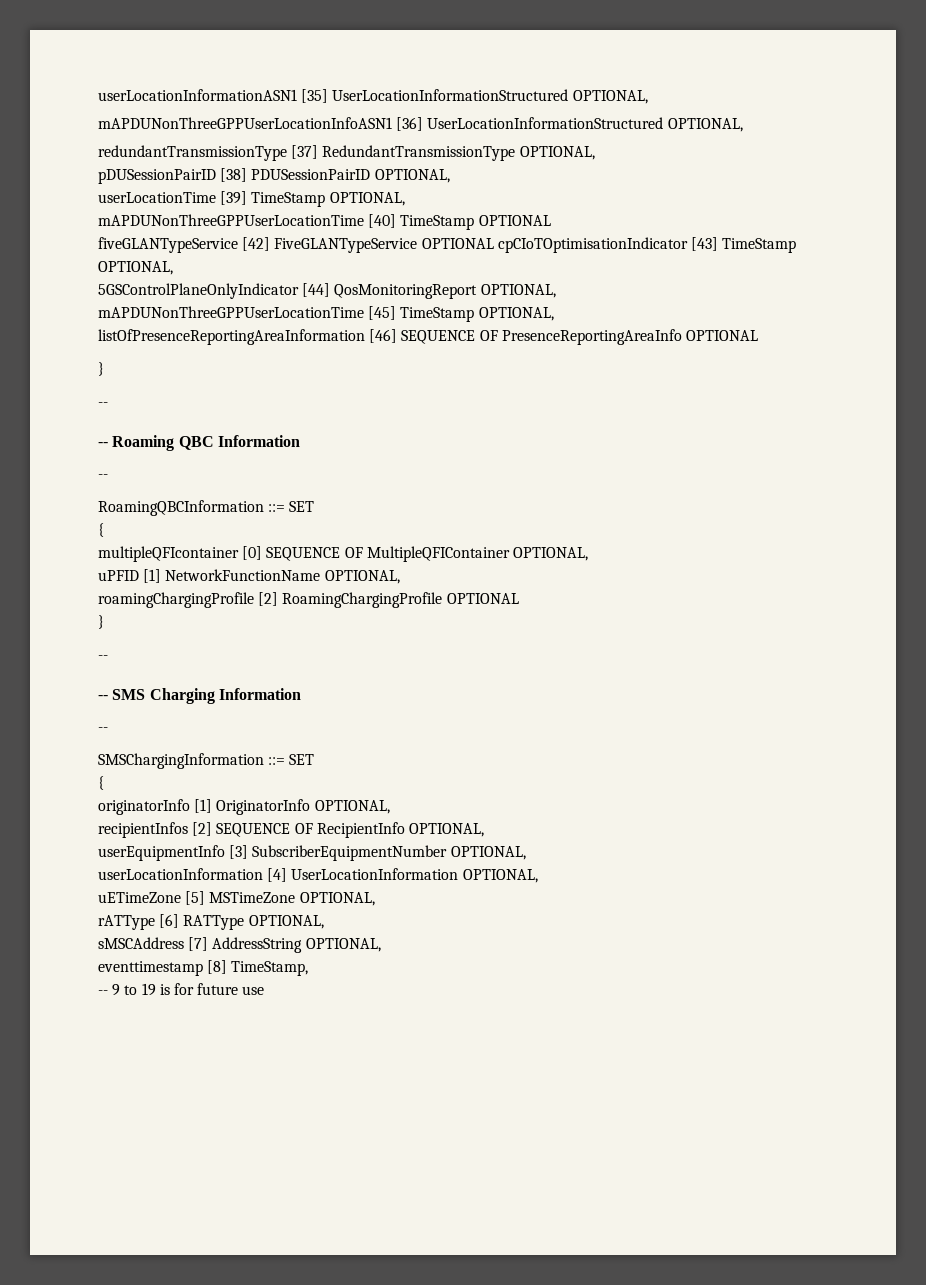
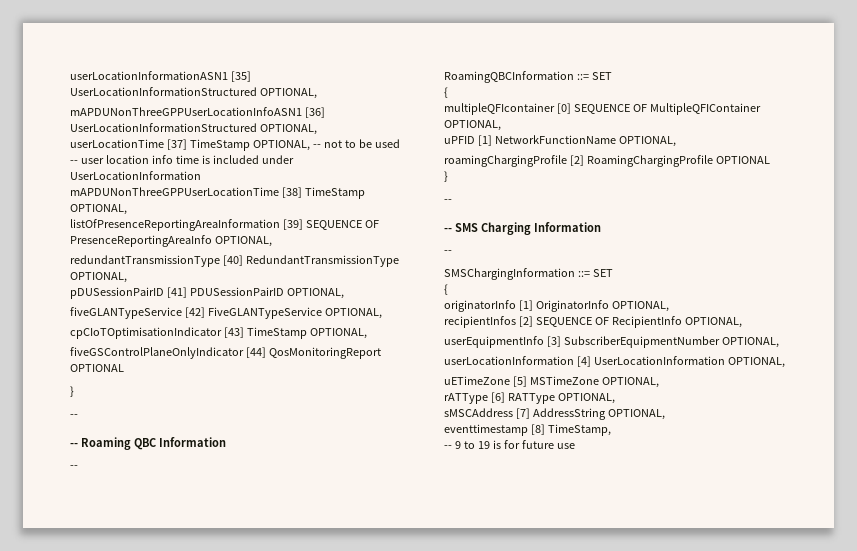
+ userLocationTime [37] TimeStamp OPTIONAL, -- not to be used
+ -- user location info time is included under UserLocationInformation
+ mAPDUNonThreeGPPUserLocationTime [38] TimeStamp OPTIONAL,
+ listOfPresenceReportingAreaInformation [39] SEQUENCE OF PresenceReportingAreaInfo OPTIONAL,
- redundantTransmissionType [37] RedundantTransmissionType OPTIONAL,
+ redundantTransmissionType [40] RedundantTransmissionType OPTIONAL,
- pDUSessionPairID [38] PDUSessionPairID OPTIONAL,
+ pDUSessionPairID [41] PDUSessionPairID OPTIONAL,
- userLocationTime [39] TimeStamp OPTIONAL,
- mAPDUNonThreeGPPUserLocationTime [40] TimeStamp OPTIONAL
- fiveGLANTypeService [42] FiveGLANTypeService OPTIONAL cpCIoTOptimisationIndicator [43] TimeStamp OPTIONAL,
+ fiveGLANTypeService [42] FiveGLANTypeService OPTIONAL,
+ cpCIoTOptimisationIndicator [43] TimeStamp OPTIONAL,
- 5GSControlPlaneOnlyIndicator [44] QosMonitoringReport OPTIONAL,
- mAPDUNonThreeGPPUserLocationTime [45] TimeStamp OPTIONAL,
- listOfPresenceReportingAreaInformation [46] SEQUENCE OF PresenceReportingAreaInfo OPTIONAL
+ fiveGSControlPlaneOnlyIndicator [44] QosMonitoringReport OPTIONAL

